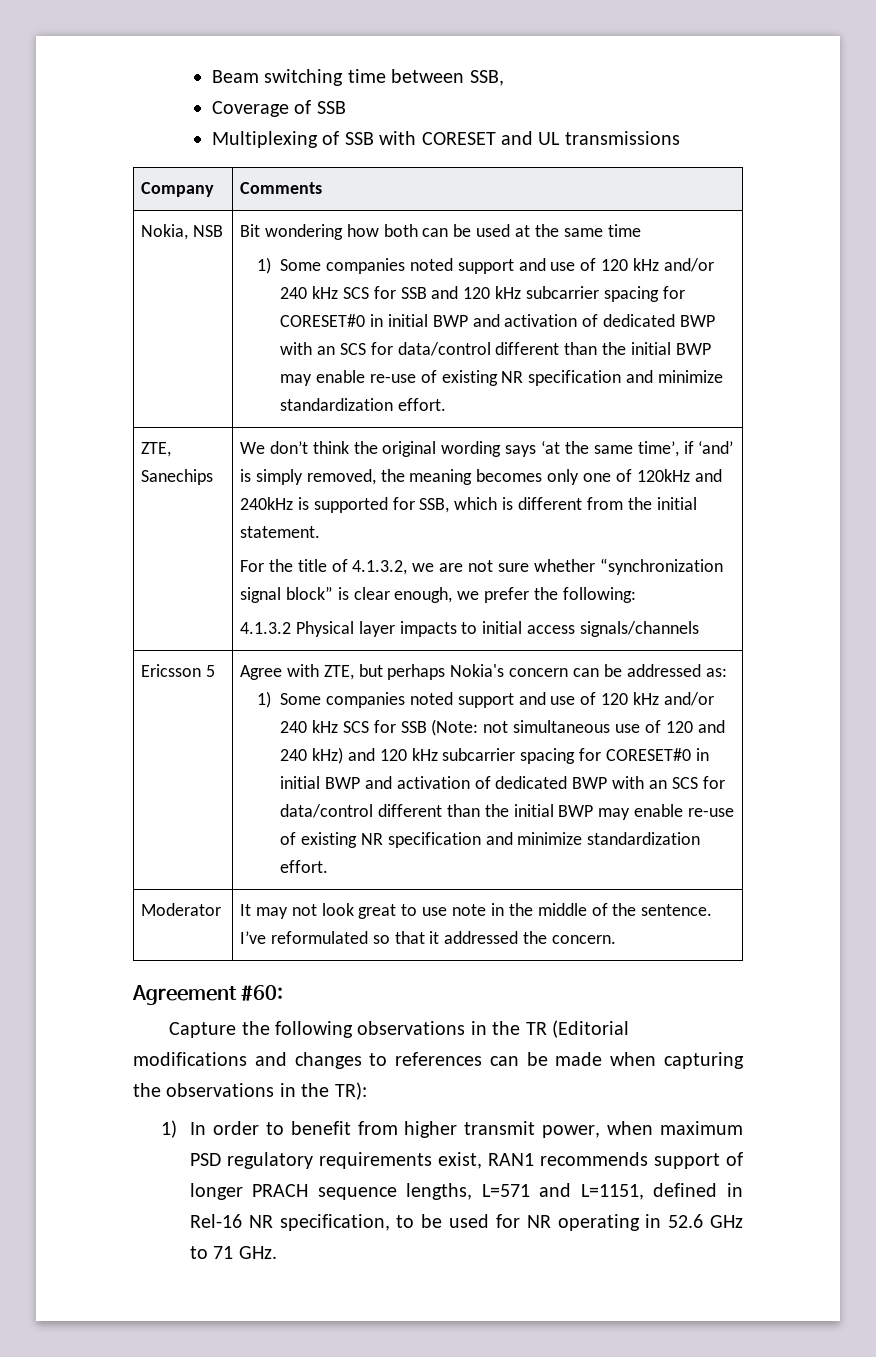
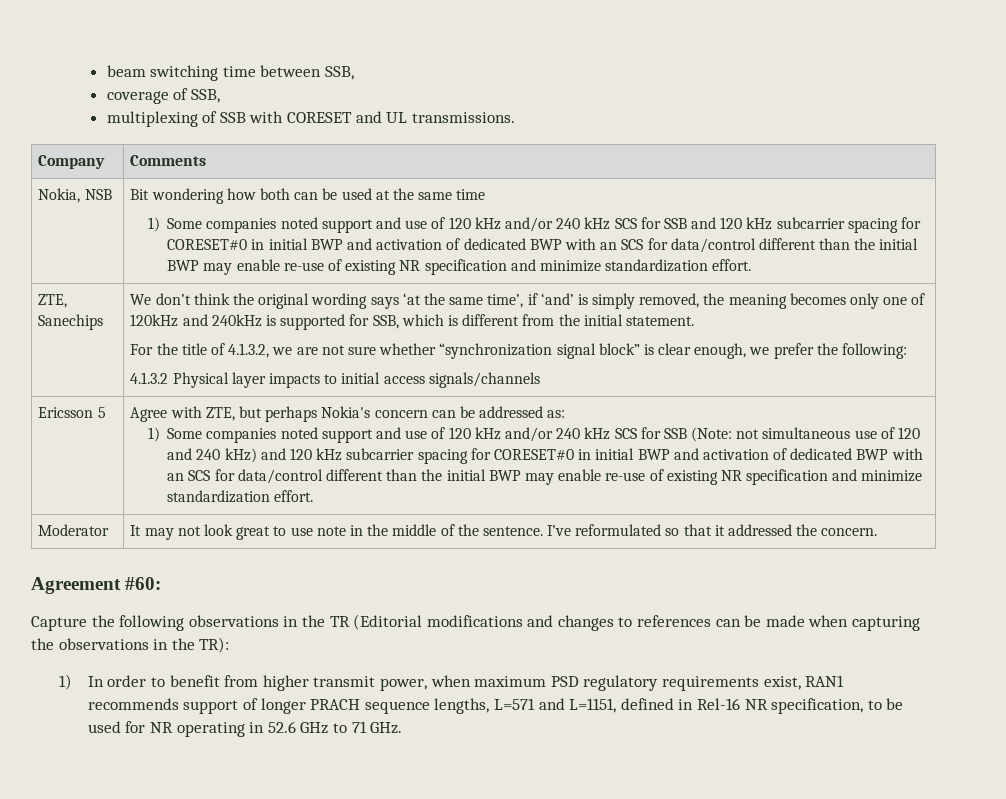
- Beam switching time between SSB,
+ beam switching time between SSB,
- Coverage of SSB
- Multiplexing of SSB with CORESET and UL transmissions
+ coverage of SSB,
+ multiplexing of SSB with CORESET and UL transmissions.

